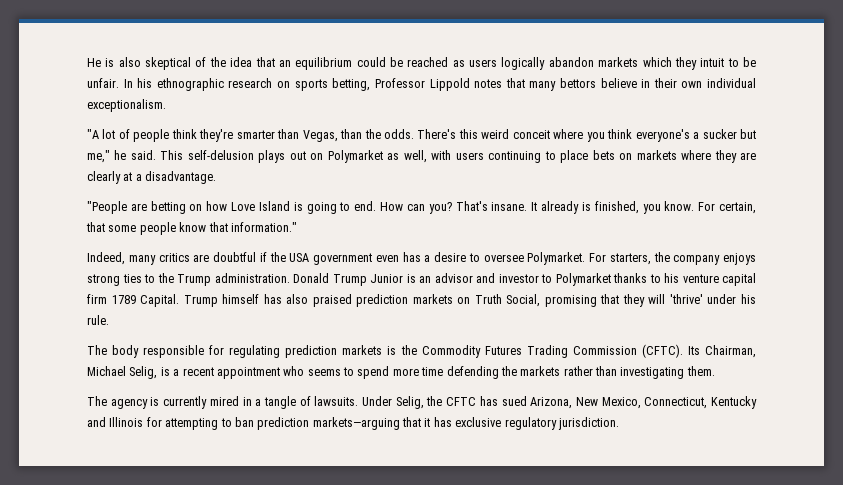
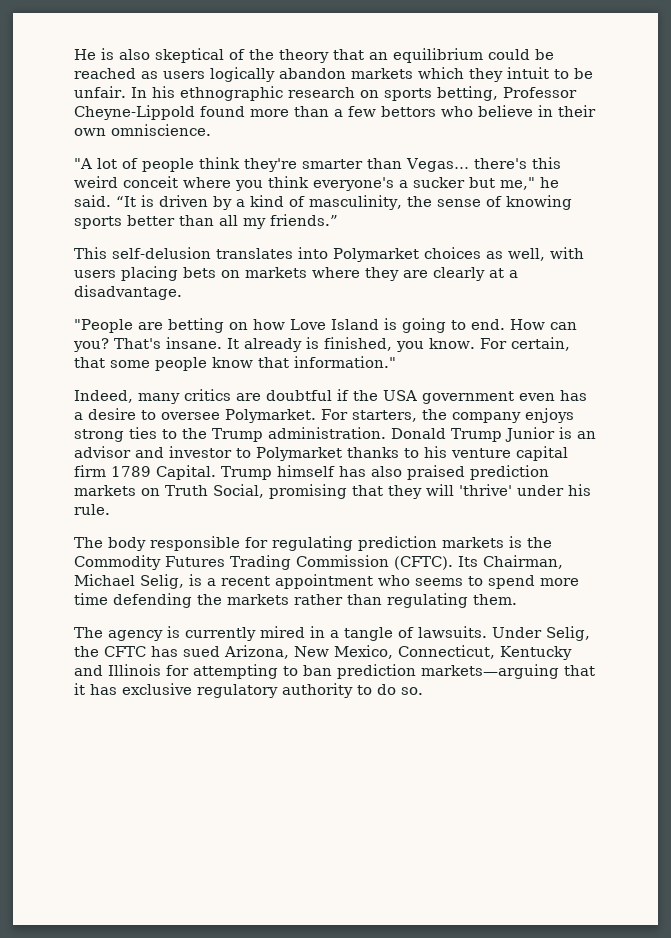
- He is also skeptical of the idea that an equilibrium could be reached as users logically abandon markets which they intuit to be unfair.
+ He is also skeptical of the theory that an equilibrium could be reached as users logically abandon markets which they intuit to be unfair.
- In his ethnographic research on sports betting, Professor Lippold notes that many bettors believe in their own individual exceptionalism.
+ In his ethnographic research on sports betting, Professor Cheyne-Lippold found more than a few bettors who believe in their own omniscience.
- "A lot of people think they're smarter than Vegas, than the odds. There's this weird conceit where you think everyone's a sucker but me," he said.
+ "A lot of people think they're smarter than Vegas… there's this weird conceit where you think everyone's a sucker but me," he said.
- This self-delusion plays out on Polymarket as well, with users continuing to place bets on markets where they are clearly at a disadvantage.
+ “It is driven by a kind of masculinity, the sense of knowing sports better than all my friends.”
+ This self-delusion translates into Polymarket choices as well, with users placing bets on markets where they are clearly at a disadvantage.
- Its Chairman, Michael Selig, is a recent appointment who seems to spend more time defending the markets rather than investigating them.
+ Its Chairman, Michael Selig, is a recent appointment who seems to spend more time defending the markets rather than regulating them.
- Under Selig, the CFTC has sued Arizona, New Mexico, Connecticut, Kentucky and Illinois for attempting to ban prediction markets—arguing that it has exclusive regulatory jurisdiction.
+ Under Selig, the CFTC has sued Arizona, New Mexico, Connecticut, Kentucky and Illinois for attempting to ban prediction markets—arguing that it has exclusive regulatory authority to do so.

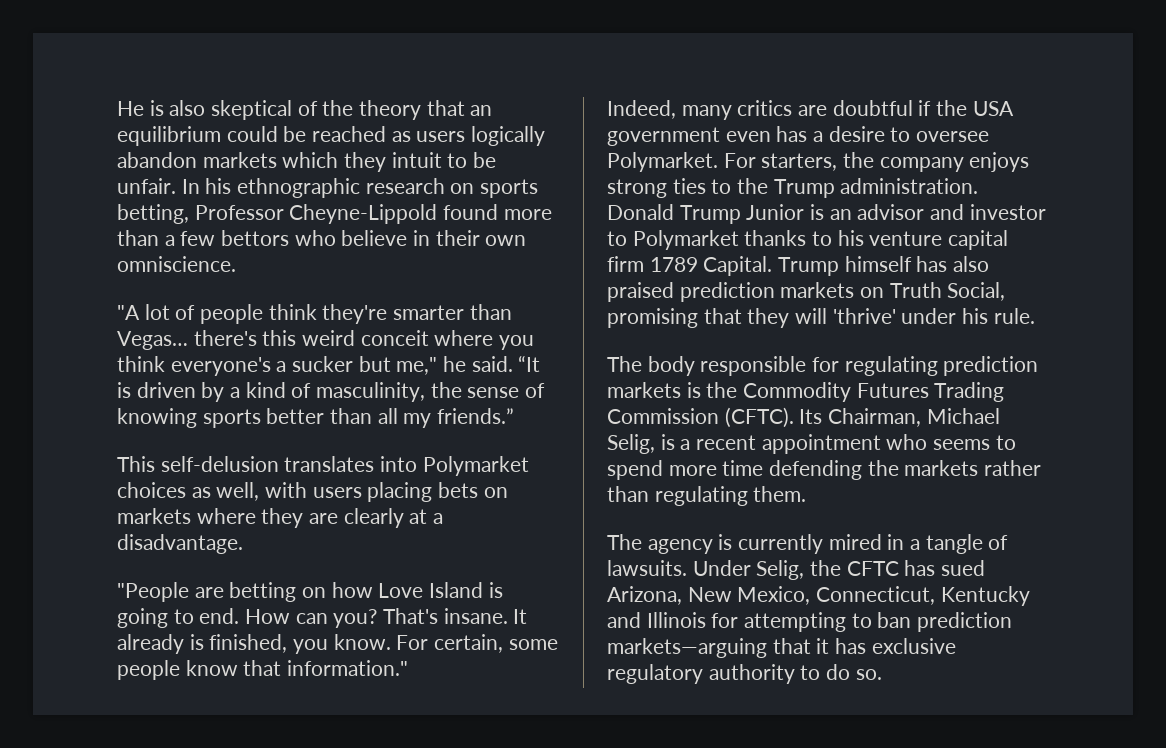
- For certain, that some people know that information."
+ For certain, some people know that information."

